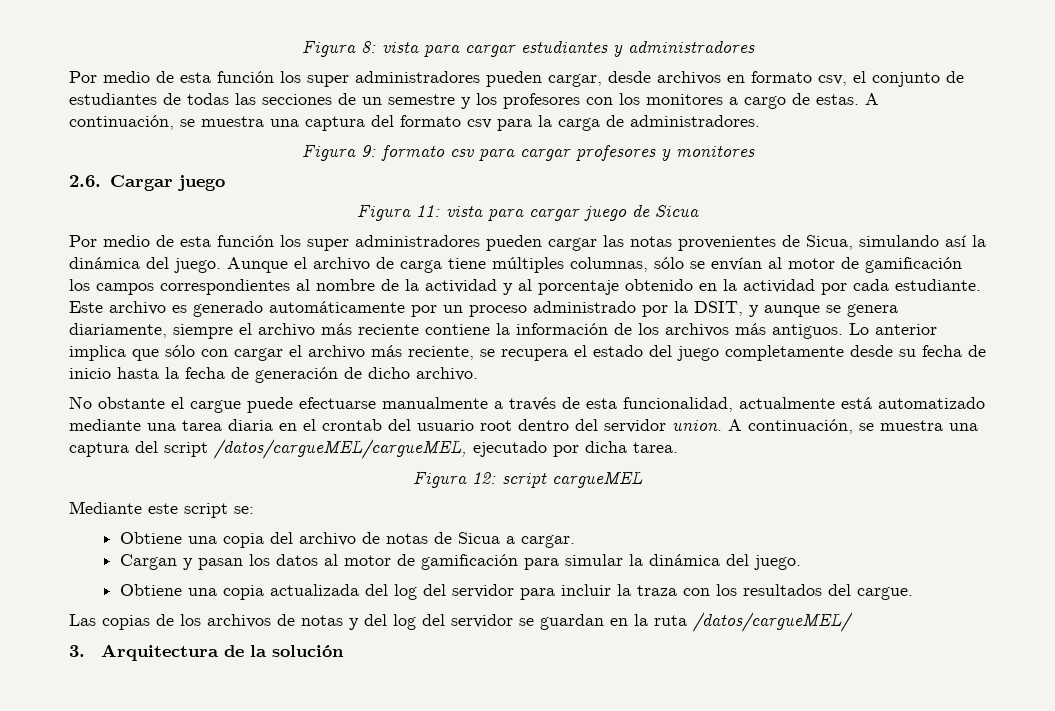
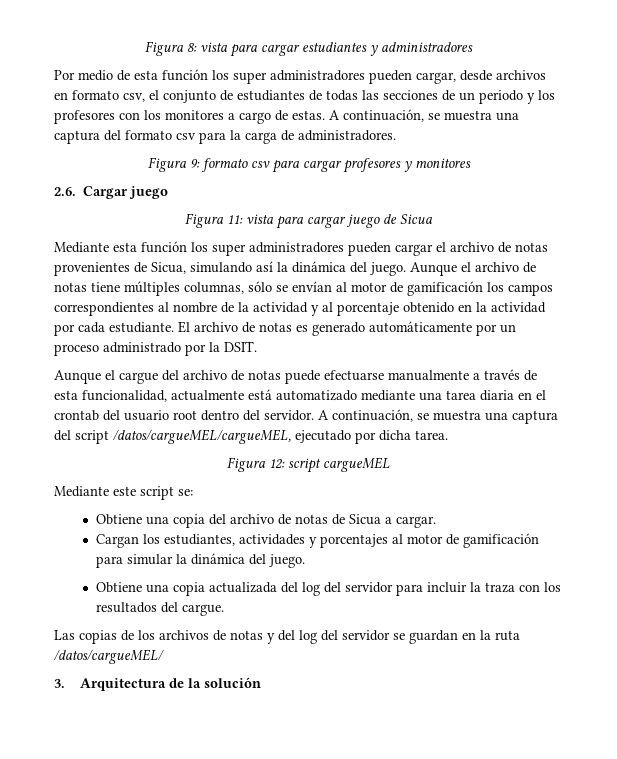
- Por medio de esta función los super administradores pueden cargar, desde archivos en formato csv, el conjunto de estudiantes de todas las secciones de un semestre y los profesores con los monitores a cargo de estas.
+ Por medio de esta función los super administradores pueden cargar, desde archivos en formato csv, el conjunto de estudiantes de todas las secciones de un periodo y los profesores con los monitores a cargo de estas.
- Por medio de esta función los super administradores pueden cargar las notas provenientes de Sicua, simulando así la dinámica del juego.
+ Mediante esta función los super administradores pueden cargar el archivo de notas provenientes de Sicua, simulando así la dinámica del juego.
- Aunque el archivo de carga tiene múltiples columnas, sólo se envían al motor de gamificación los campos correspondientes al nombre de la actividad y al porcentaje obtenido en la actividad por cada estudiante.
+ Aunque el archivo de notas tiene múltiples columnas, sólo se envían al motor de gamificación los campos correspondientes al nombre de la actividad y al porcentaje obtenido en la actividad por cada estudiante.
- Este archivo es generado automáticamente por un proceso administrado por la DSIT, y aunque se genera diariamente, siempre el archivo más reciente contiene la información de los archivos más antiguos. Lo anterior implica que sólo con cargar el archivo más reciente, se recupera el estado del juego completamente desde su fecha de inicio hasta la fecha de generación de dicho archivo.
- No obstante el cargue puede efectuarse manualmente a través de esta funcionalidad, actualmente está automatizado mediante una tarea diaria en el crontab del usuario root dentro del servidor union.
+ El archivo de notas es generado automáticamente por un proceso administrado por la DSIT.
+ Aunque el cargue del archivo de notas puede efectuarse manualmente a través de esta funcionalidad, actualmente está automatizado mediante una tarea diaria en el crontab del usuario root dentro del servidor.
- Cargan y pasan los datos al motor de gamificación para simular la dinámica del juego.
+ Cargan los estudiantes, actividades y porcentajes al motor de gamificación para simular la dinámica del juego.

